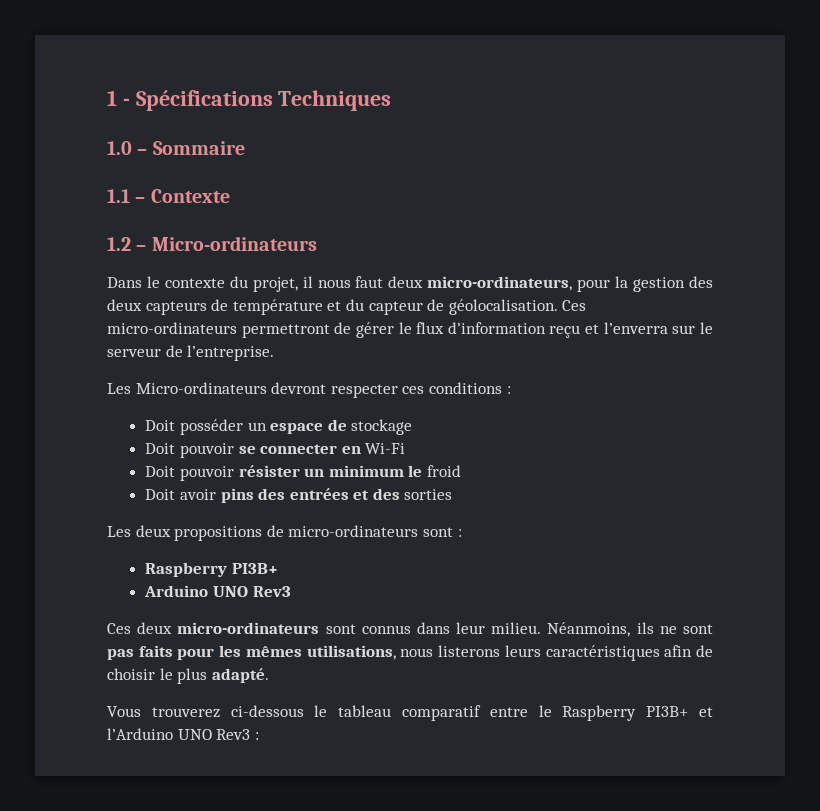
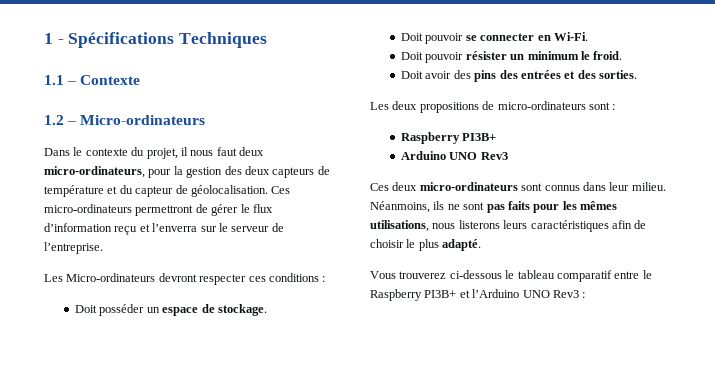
- 1.0 – Sommaire
- Doit posséder un espace de stockage
+ Doit posséder un espace de stockage.
- Doit pouvoir se connecter en Wi-Fi
+ Doit pouvoir se connecter en Wi-Fi.
- Doit pouvoir résister un minimum le froid
+ Doit pouvoir résister un minimum le froid.
- Doit avoir pins des entrées et des sorties
+ Doit avoir des pins des entrées et des sorties.

